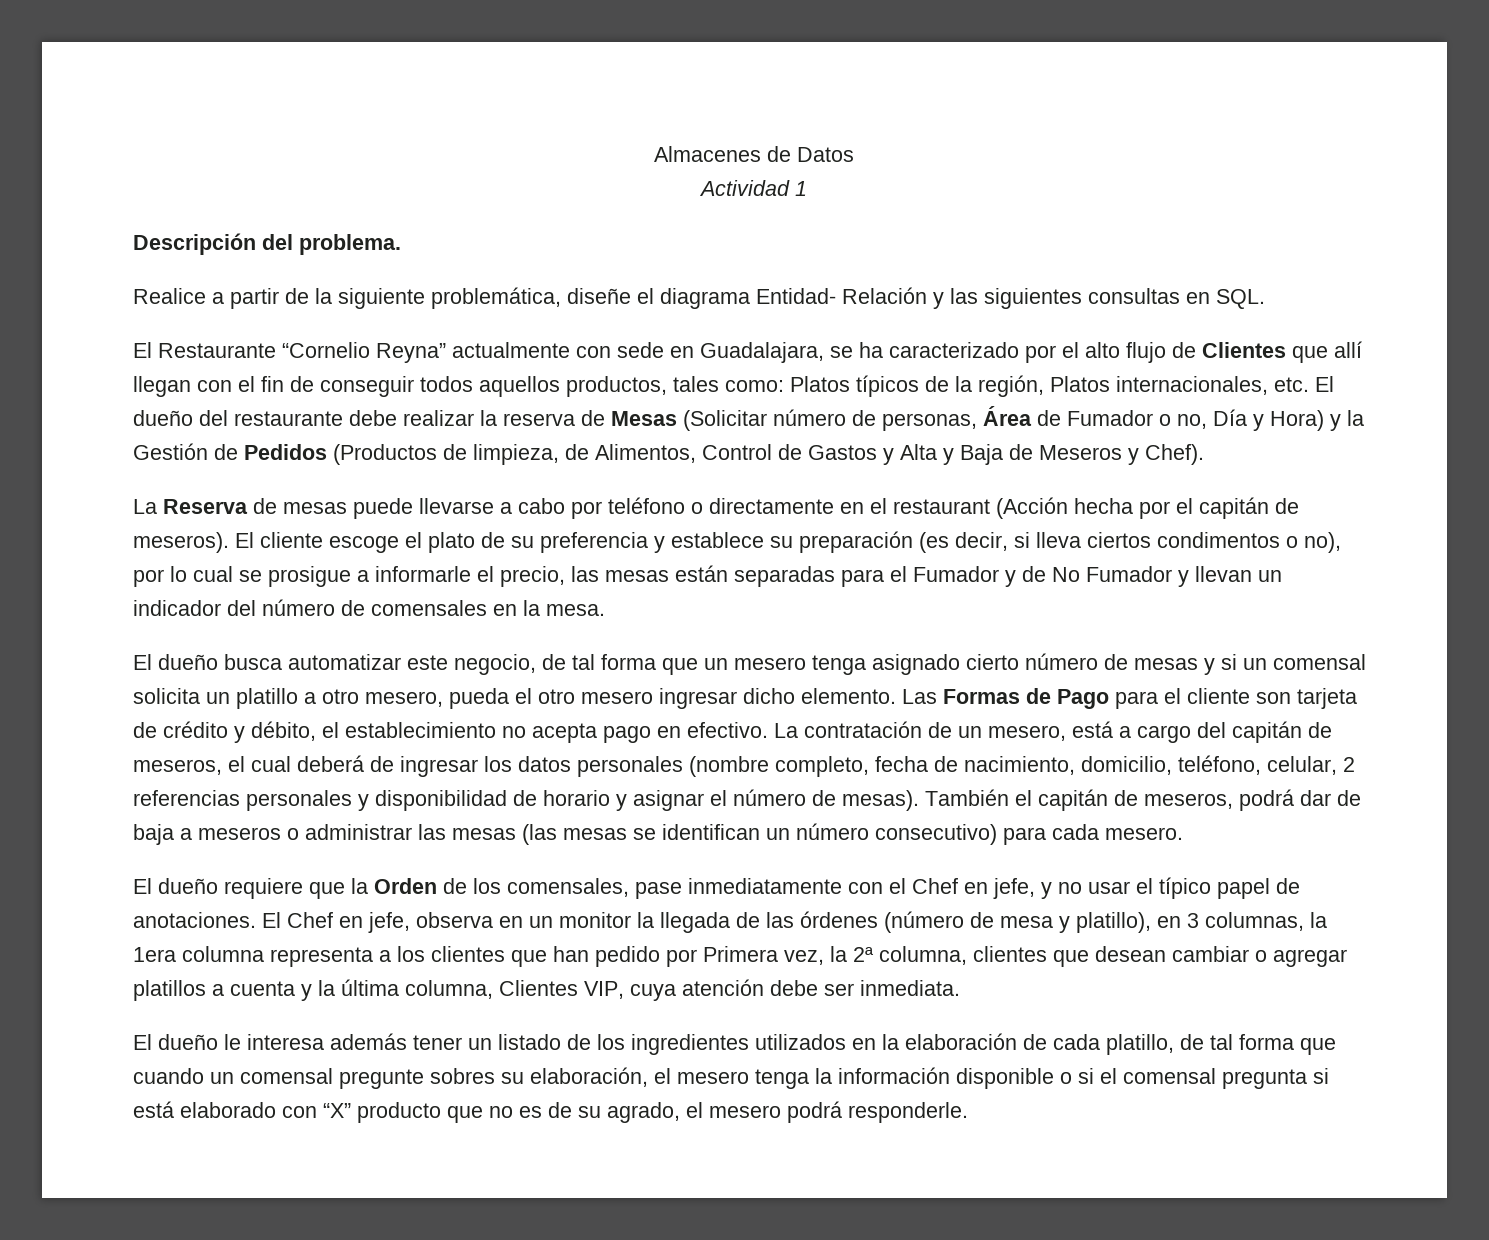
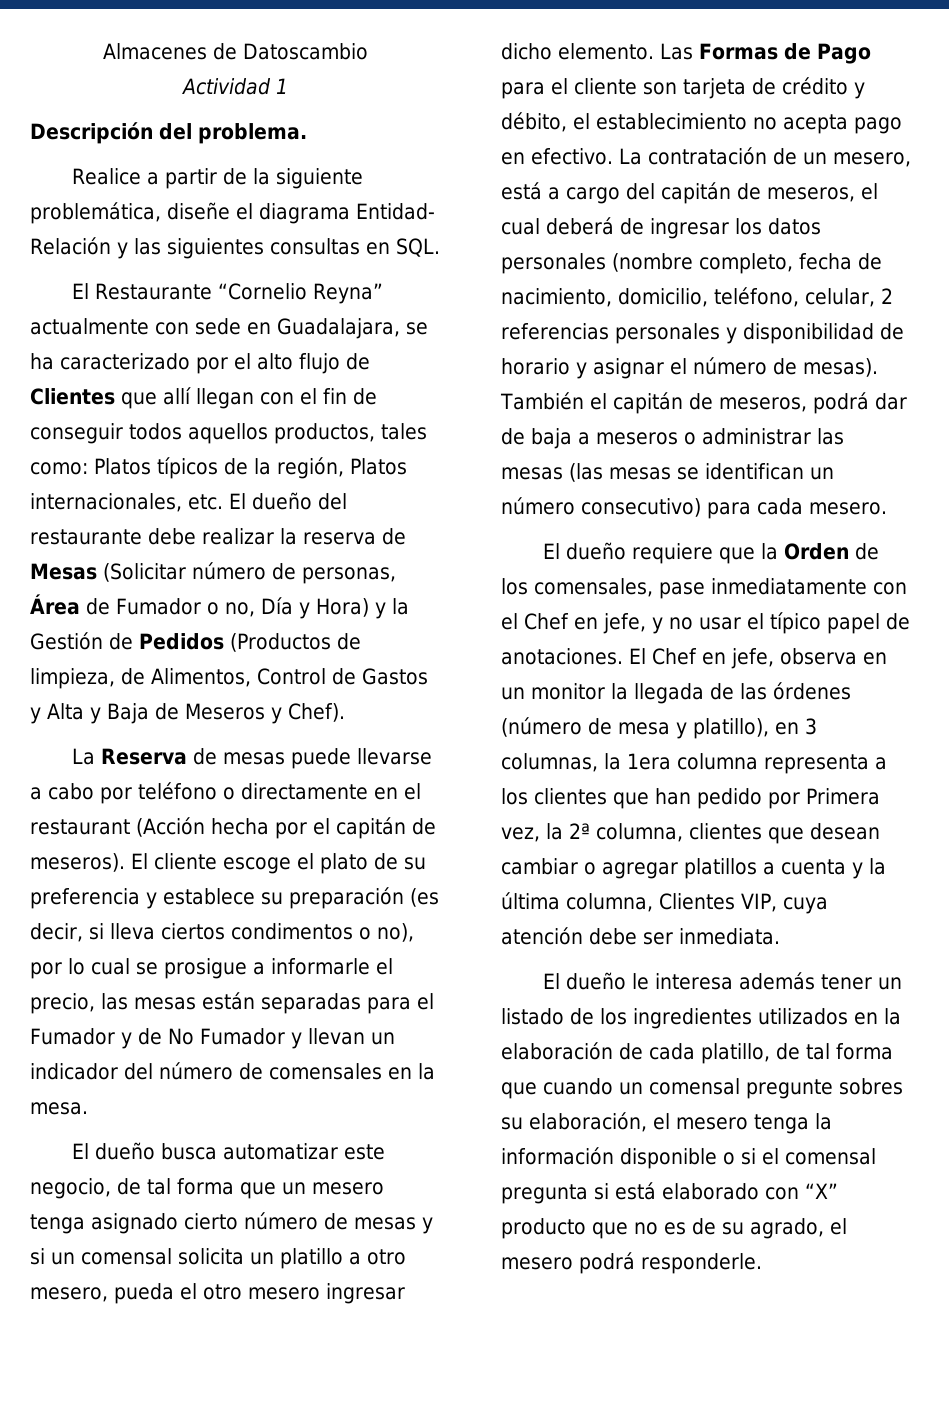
- Almacenes de Datos
+ Almacenes de Datoscambio

